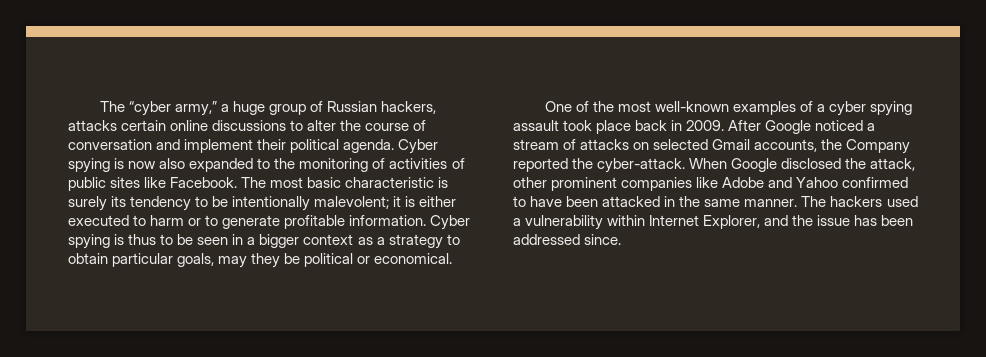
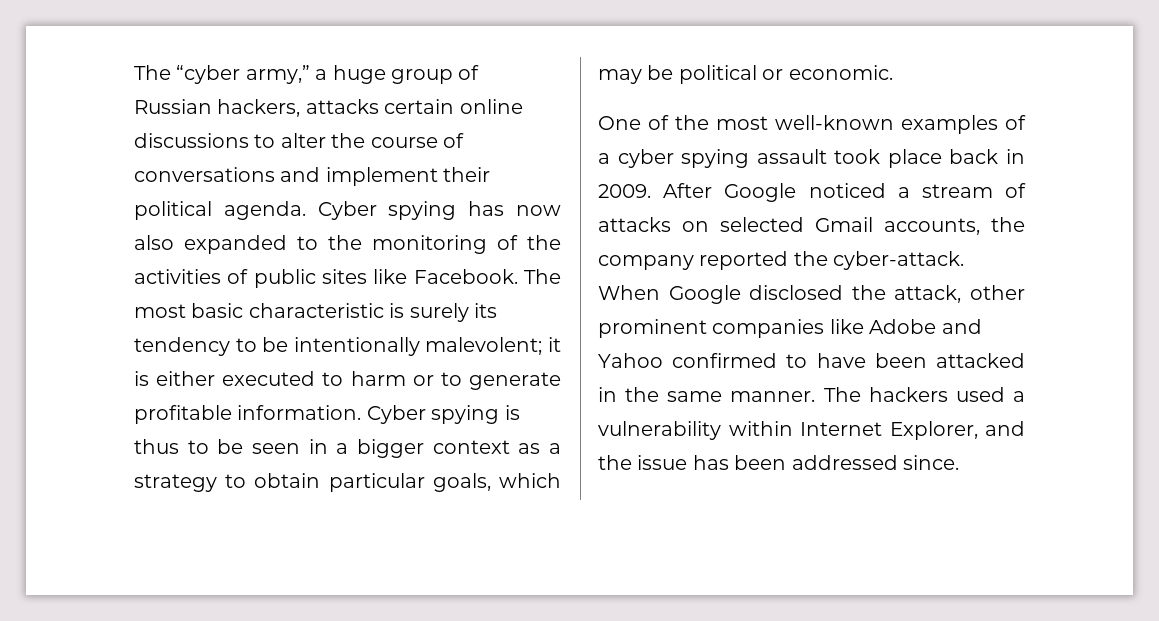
- The “cyber army,” a huge group of Russian hackers, attacks certain online discussions to alter the course of conversation and implement their political agenda.
+ The “cyber army,” a huge group of Russian hackers, attacks certain online discussions to alter the course of conversations and implement their political agenda.
- Cyber spying is now also expanded to the monitoring of activities of public sites like Facebook.
+ Cyber spying has now also expanded to the monitoring of the activities of public sites like Facebook.
- Cyber spying is thus to be seen in a bigger context as a strategy to obtain particular goals, may they be political or economical.
+ Cyber spying is thus to be seen in a bigger context as a strategy to obtain particular goals, which may be political or economic.
- After Google noticed a stream of attacks on selected Gmail accounts, the Company reported the cyber-attack.
+ After Google noticed a stream of attacks on selected Gmail accounts, the company reported the cyber-attack.

